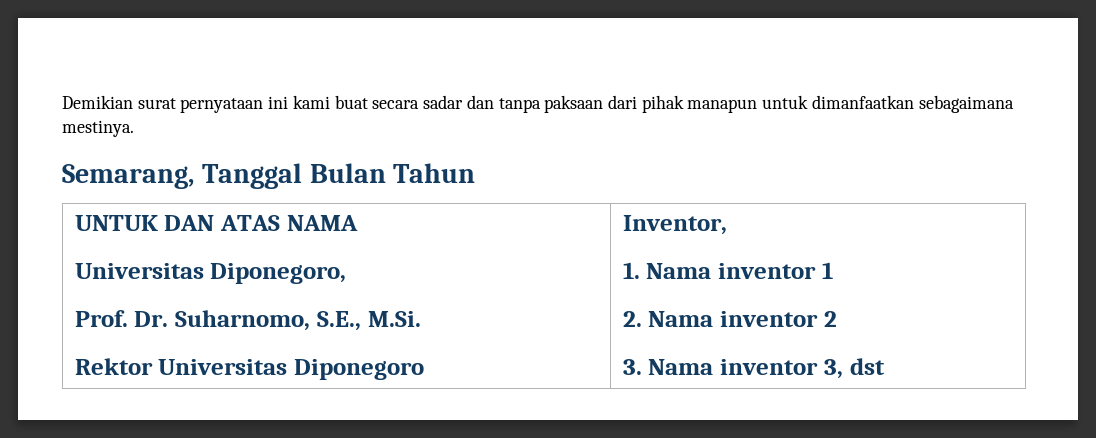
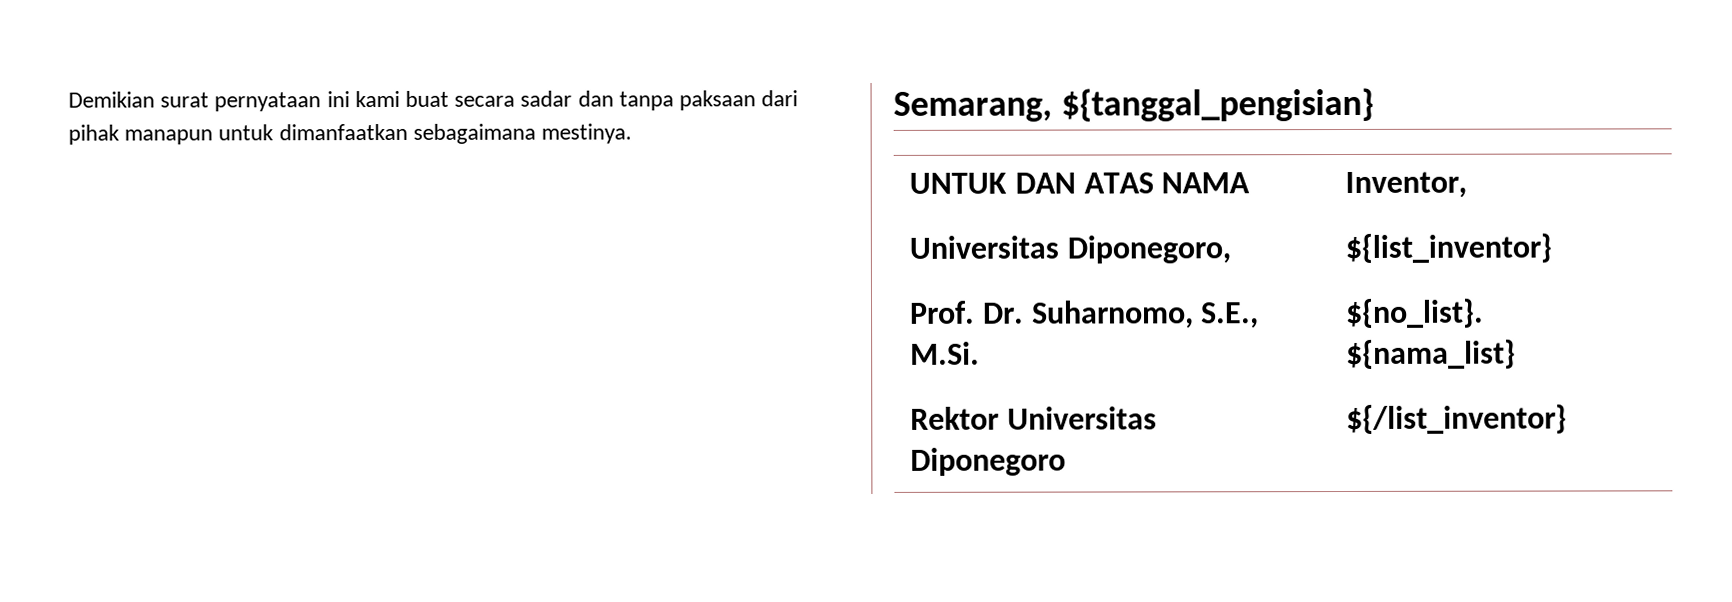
- Semarang, Tanggal Bulan Tahun
+ Semarang, ${tanggal_pengisian}
  UNTUK DAN ATAS NAMA
  Universitas Diponegoro,
  Prof. Dr. Suharnomo, S.E., M.Si.
  Rektor Universitas Diponegoro | Inventor,
- 1. Nama inventor 1
- 2. Nama inventor 2
- 3. Nama inventor 3, dst
+ ${list_inventor}
+ ${no_list}. ${nama_list}
+ ${/list_inventor}

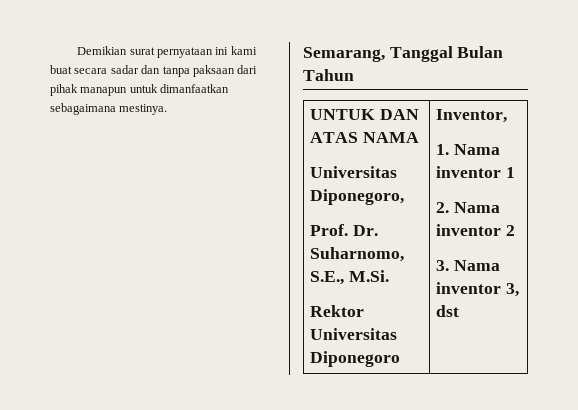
- Semarang, ${tanggal_pengisian}
+ Semarang, Tanggal Bulan Tahun
  UNTUK DAN ATAS NAMA
  Universitas Diponegoro,
  Prof. Dr. Suharnomo, S.E., M.Si.
  Rektor Universitas Diponegoro | Inventor,
- ${list_inventor}
- ${no_list}. ${nama_list}
- ${/list_inventor}
+ 1. Nama inventor 1
+ 2. Nama inventor 2
+ 3. Nama inventor 3, dst

